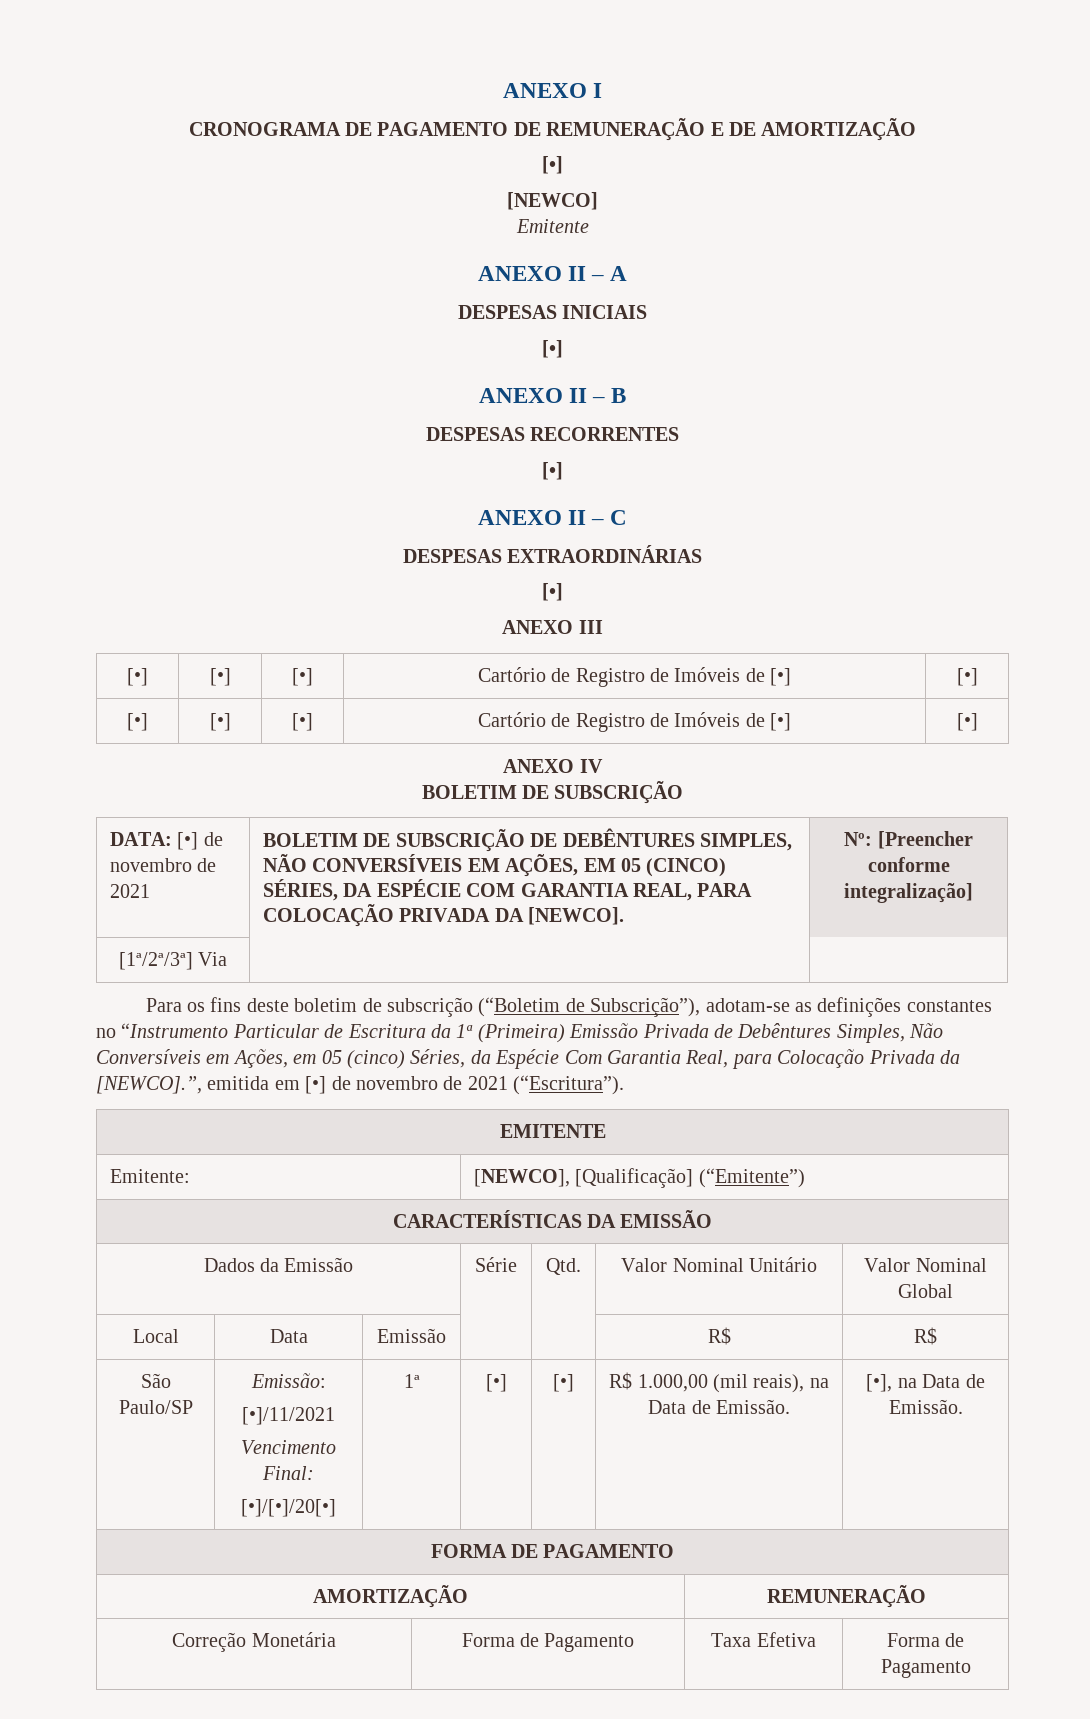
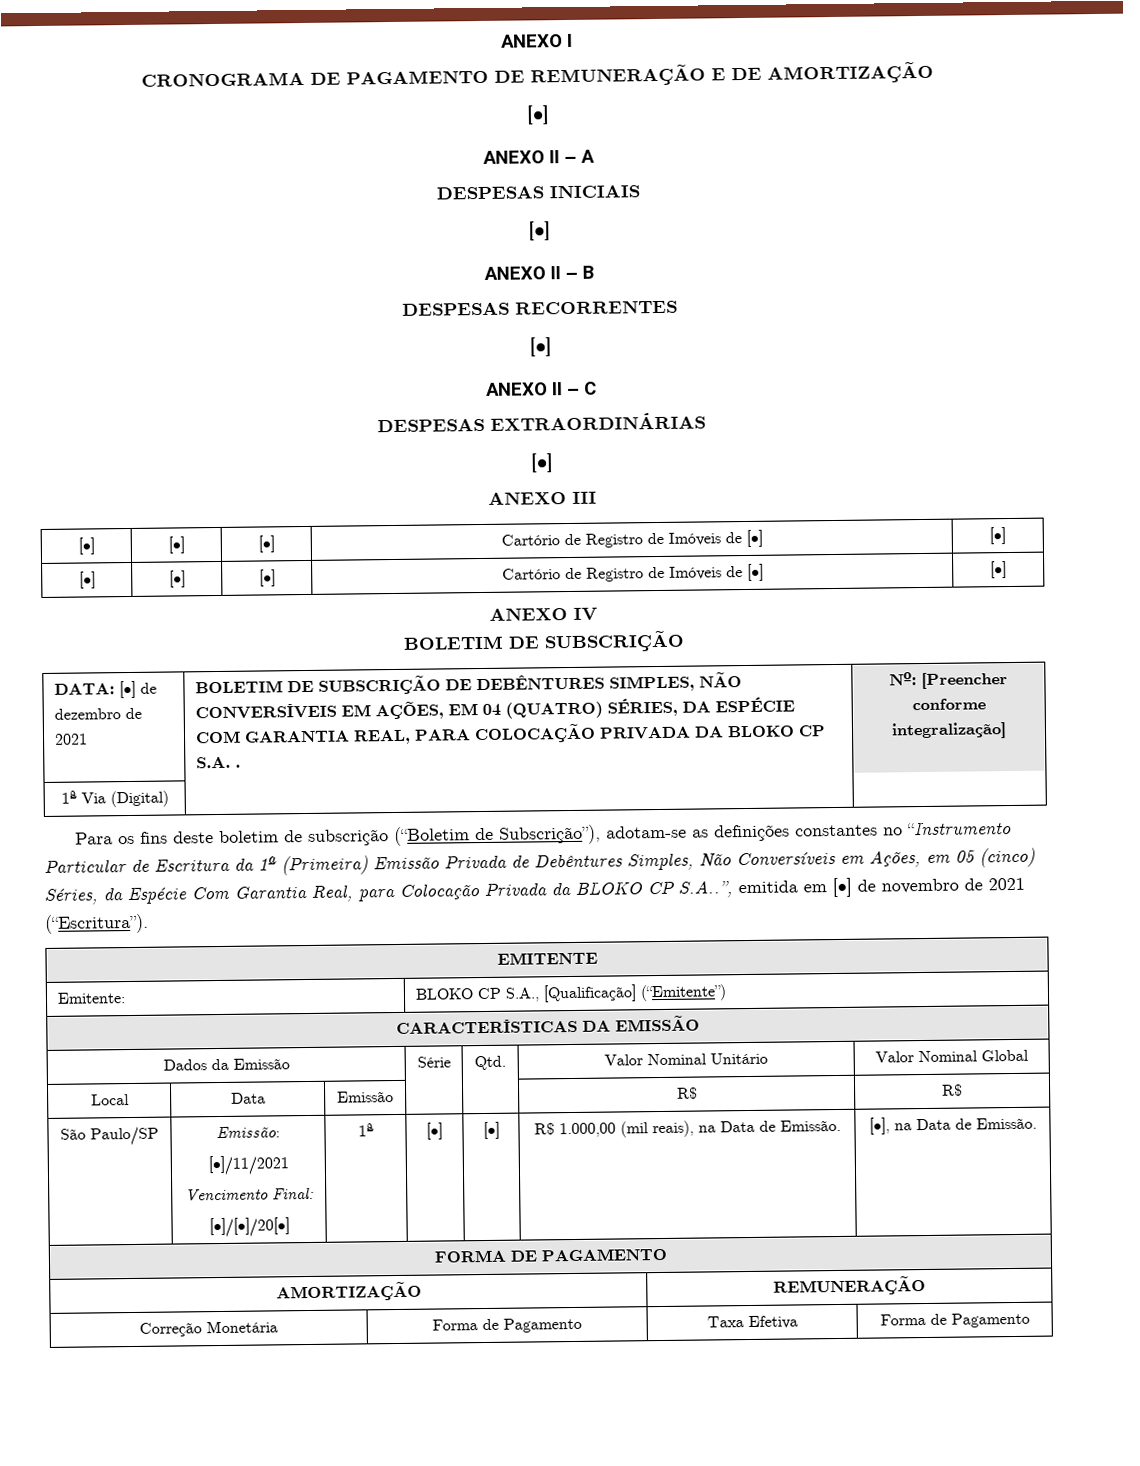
- [NEWCO]
- Emitente
- DATA: [•] de novembro de 2021 | BOLETIM DE SUBSCRIÇÃO DE DEBÊNTURES SIMPLES, NÃO CONVERSÍVEIS EM AÇÕES, EM 05 (CINCO) SÉRIES, DA ESPÉCIE COM GARANTIA REAL, PARA COLOCAÇÃO PRIVADA DA [NEWCO]. | Nº: [Preencher conforme integralização]
+ DATA: [•] de dezembro de 2021 | BOLETIM DE SUBSCRIÇÃO DE DEBÊNTURES SIMPLES, NÃO CONVERSÍVEIS EM AÇÕES, EM 04 (QUATRO) SÉRIES, DA ESPÉCIE COM GARANTIA REAL, PARA COLOCAÇÃO PRIVADA DA BLOKO CP S.A. . | Nº: [Preencher conforme integralização]
- [1ª/2ª/3ª] Via | |
+ 1ª Via (Digital) | |
- Para os fins deste boletim de subscrição (“Boletim de Subscrição”), adotam-se as definições constantes no “Instrumento Particular de Escritura da 1ª (Primeira) Emissão Privada de Debêntures Simples, Não Conversíveis em Ações, em 05 (cinco) Séries, da Espécie Com Garantia Real, para Colocação Privada da [NEWCO].”, emitida em [•] de novembro de 2021 (“Escritura”).
+ Para os fins deste boletim de subscrição (“Boletim de Subscrição”), adotam-se as definições constantes no “Instrumento Particular de Escritura da 1ª (Primeira) Emissão Privada de Debêntures Simples, Não Conversíveis em Ações, em 05 (cinco) Séries, da Espécie Com Garantia Real, para Colocação Privada da BLOKO CP S.A..”, emitida em [•] de novembro de 2021 (“Escritura”).
- Emitente: | [NEWCO], [Qualificação] (“Emitente”)
+ Emitente: | BLOKO CP S.A., [Qualificação] (“Emitente”)

